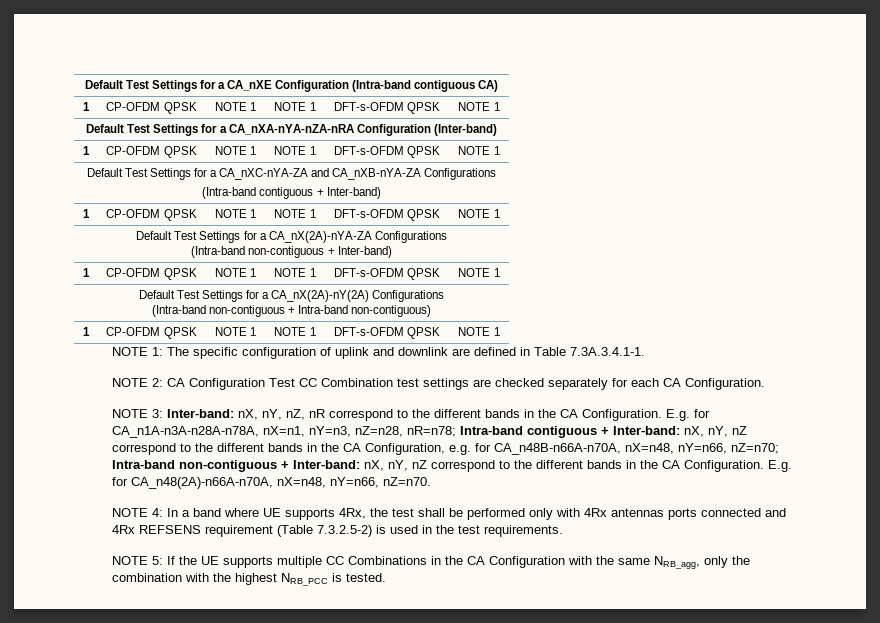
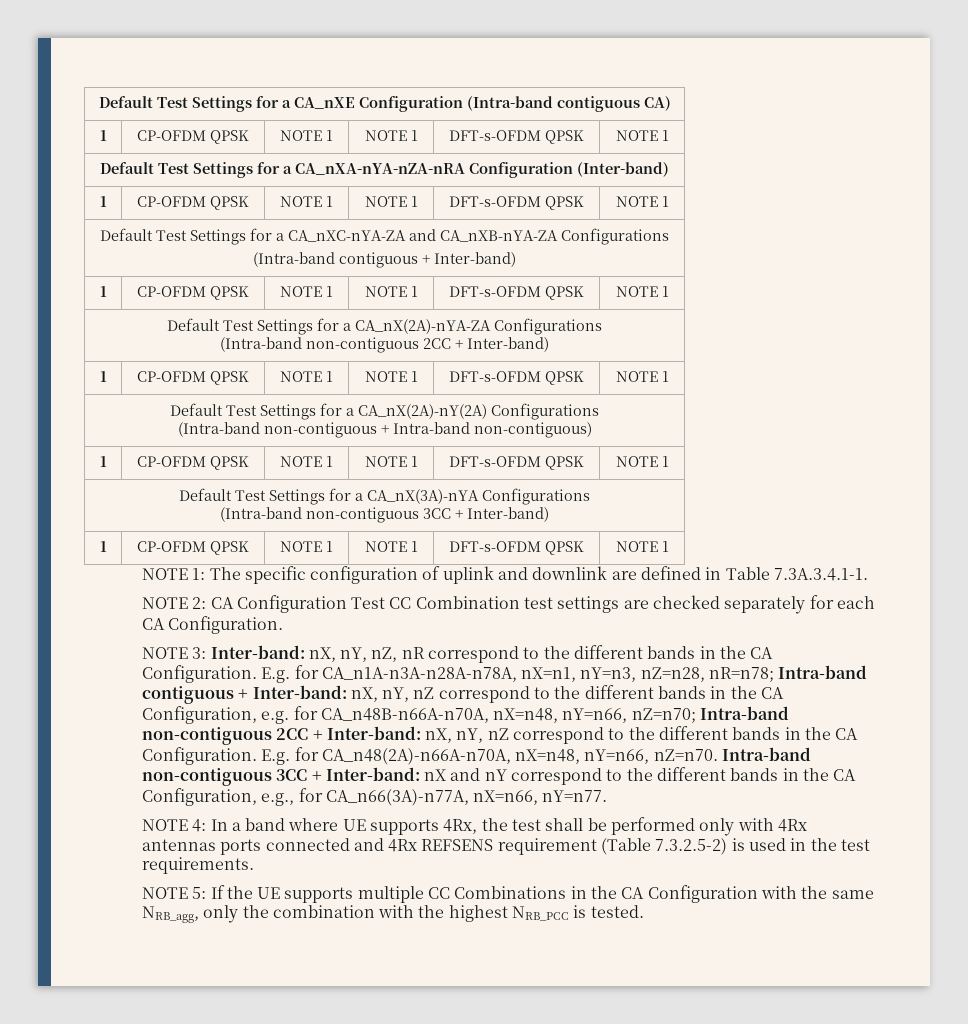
  Default Test Settings for a CA_nX(2A)-nYA-ZA Configurations
- (Intra-band non-contiguous + Inter-band)
+ (Intra-band non-contiguous 2CC + Inter-band)
+ Default Test Settings for a CA_nX(3A)-nYA Configurations
+ (Intra-band non-contiguous 3CC + Inter-band)
+ 1 | CP-OFDM QPSK | NOTE 1 | NOTE 1 | DFT-s-OFDM QPSK | NOTE 1
- E.g. for CA_n1A-n3A-n28A-n78A, nX=n1, nY=n3, nZ=n28, nR=n78; Intra-band contiguous + Inter-band: nX, nY, nZ correspond to the different bands in the CA Configuration, e.g. for CA_n48B-n66A-n70A, nX=n48, nY=n66, nZ=n70; Intra-band non-contiguous + Inter-band: nX, nY, nZ correspond to the different bands in the CA Configuration.
+ E.g. for CA_n1A-n3A-n28A-n78A, nX=n1, nY=n3, nZ=n28, nR=n78; Intra-band contiguous + Inter-band: nX, nY, nZ correspond to the different bands in the CA Configuration, e.g. for CA_n48B-n66A-n70A, nX=n48, nY=n66, nZ=n70; Intra-band non-contiguous 2CC + Inter-band: nX, nY, nZ correspond to the different bands in the CA Configuration.
+ Intra-band non-contiguous 3CC + Inter-band: nX and nY correspond to the different bands in the CA Configuration, e.g., for CA_n66(3A)-n77A, nX=n66, nY=n77.

